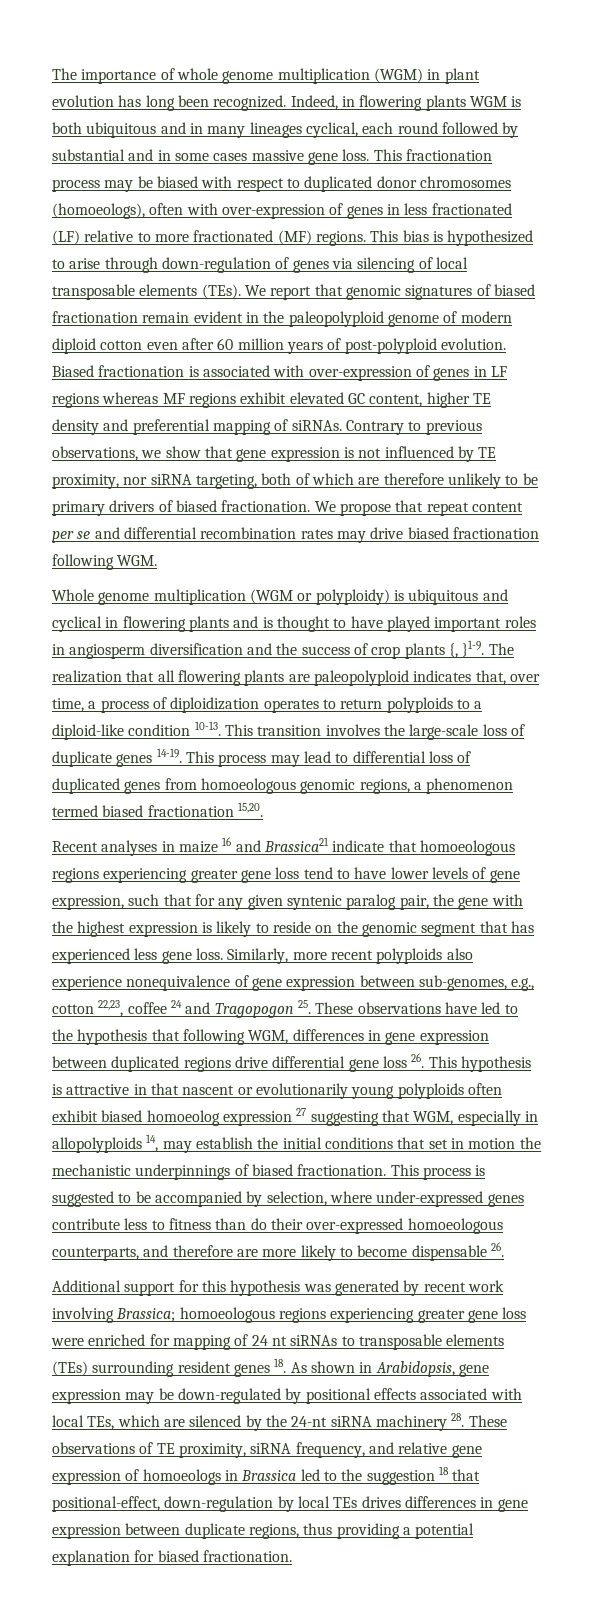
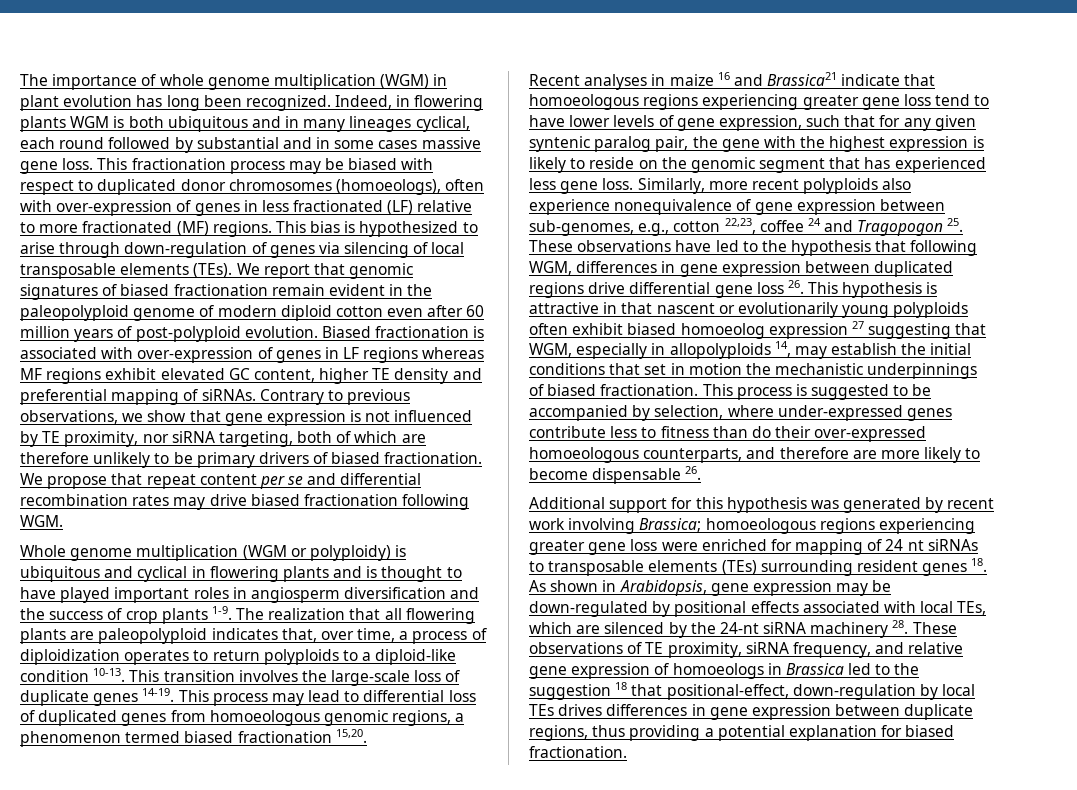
- Whole genome multiplication (WGM or polyploidy) is ubiquitous and cyclical in flowering plants and is thought to have played important roles in angiosperm diversification and the success of crop plants {, }1-9.
+ Whole genome multiplication (WGM or polyploidy) is ubiquitous and cyclical in flowering plants and is thought to have played important roles in angiosperm diversification and the success of crop plants 1-9.

